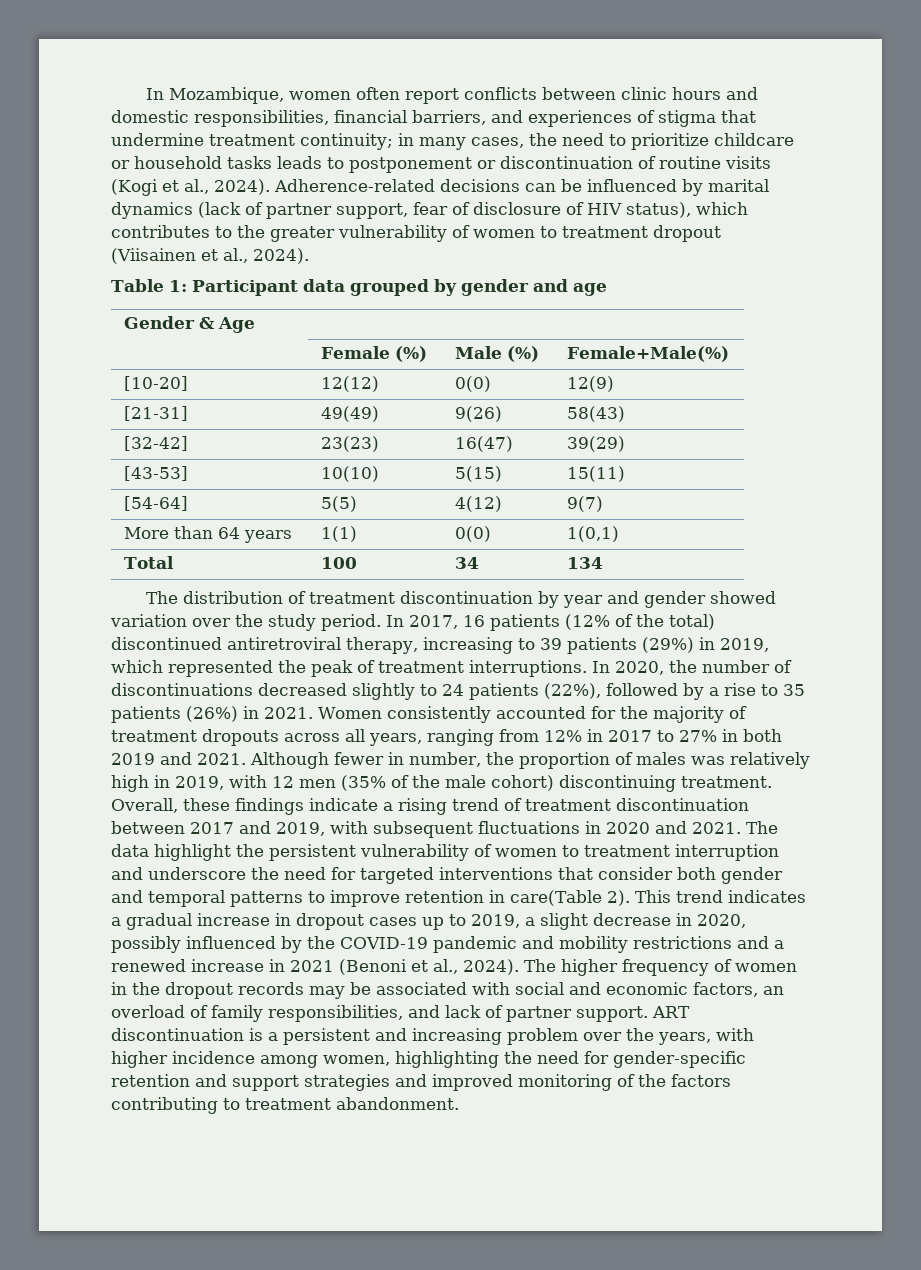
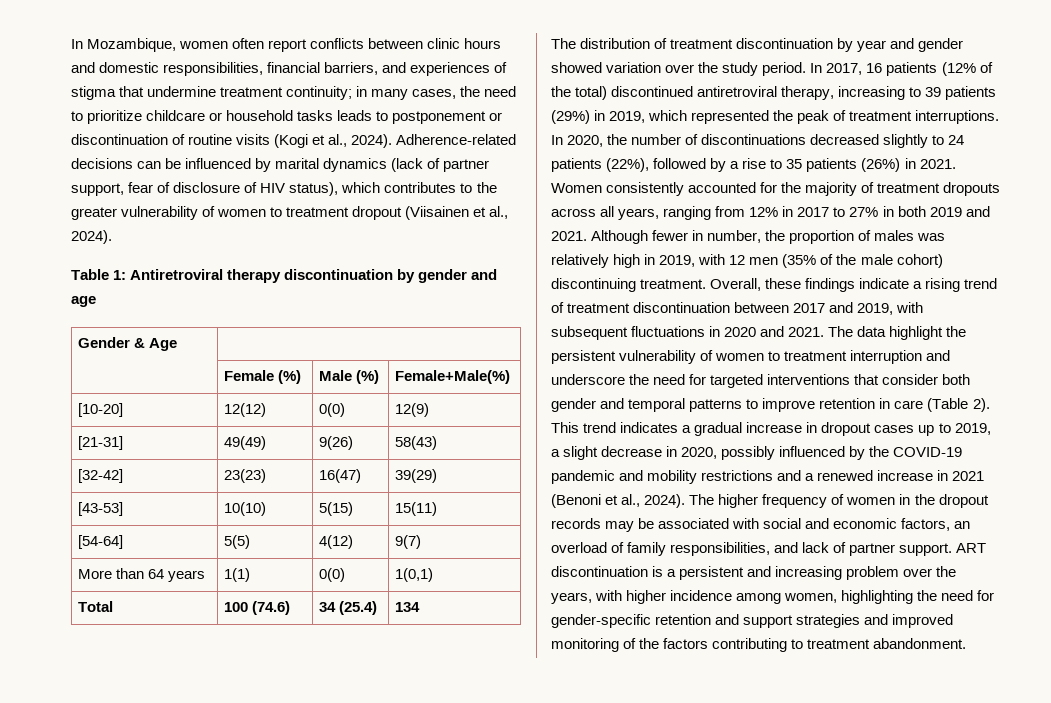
- Table 1: Participant data grouped by gender and age
+ Table 1: Antiretroviral therapy discontinuation by gender and age
- Total | 100 | 34 | 134
+ Total | 100 (74.6) | 34 (25.4) | 134
- The data highlight the persistent vulnerability of women to treatment interruption and underscore the need for targeted interventions that consider both gender and temporal patterns to improve retention in care(Table 2).
+ The data highlight the persistent vulnerability of women to treatment interruption and underscore the need for targeted interventions that consider both gender and temporal patterns to improve retention in care (Table 2).

